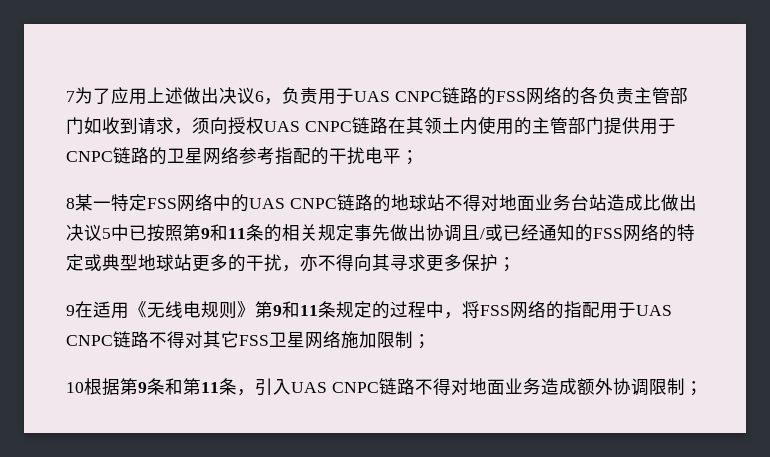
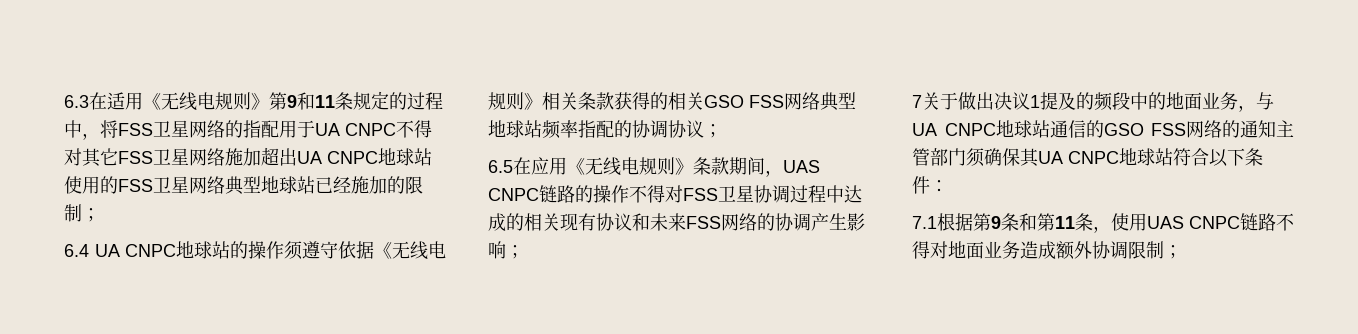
- 7为了应用上述做出决议6，负责用于UAS CNPC链路的FSS网络的各负责主管部门如收到请求，须向授权UAS CNPC链路在其领土内使用的主管部门提供用于CNPC链路的卫星网络参考指配的干扰电平；
- 8某一特定FSS网络中的UAS CNPC链路的地球站不得对地面业务台站造成比做出决议5中已按照第9和11条的相关规定事先做出协调且/或已经通知的FSS网络的特定或典型地球站更多的干扰，亦不得向其寻求更多保护；
- 9在适用《无线电规则》第9和11条规定的过程中，将FSS网络的指配用于UAS CNPC链路不得对其它FSS卫星网络施加限制；
- 10根据第9条和第11条，引入UAS CNPC链路不得对地面业务造成额外协调限制；
+ 6.3在适用《无线电规则》第9和11条规定的过程中，将FSS卫星网络的指配用于UA CNPC不得对其它FSS卫星网络施加超出UA CNPC地球站使用的FSS卫星网络典型地球站已经施加的限制；
+ 6.4 UA CNPC地球站的操作须遵守依据《无线电规则》相关条款获得的相关GSO FSS网络典型地球站频率指配的协调协议；
+ 6.5在应用《无线电规则》条款期间，UAS CNPC链路的操作不得对FSS卫星协调过程中达成的相关现有协议和未来FSS网络的协调产生影响；
+ 7关于做出决议1提及的频段中的地面业务，与UA CNPC地球站通信的GSO FSS网络的通知主管部门须确保其UA CNPC地球站符合以下条件：
+ 7.1根据第9条和第11条，使用UAS CNPC链路不得对地面业务造成额外协调限制；

